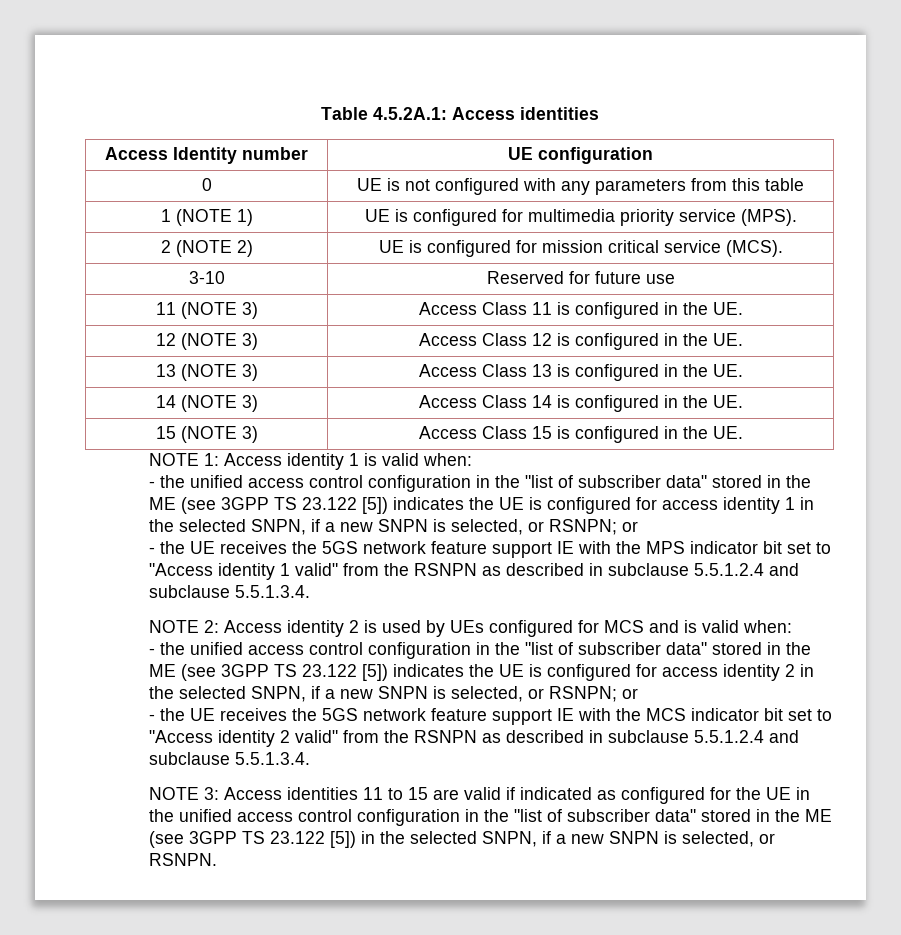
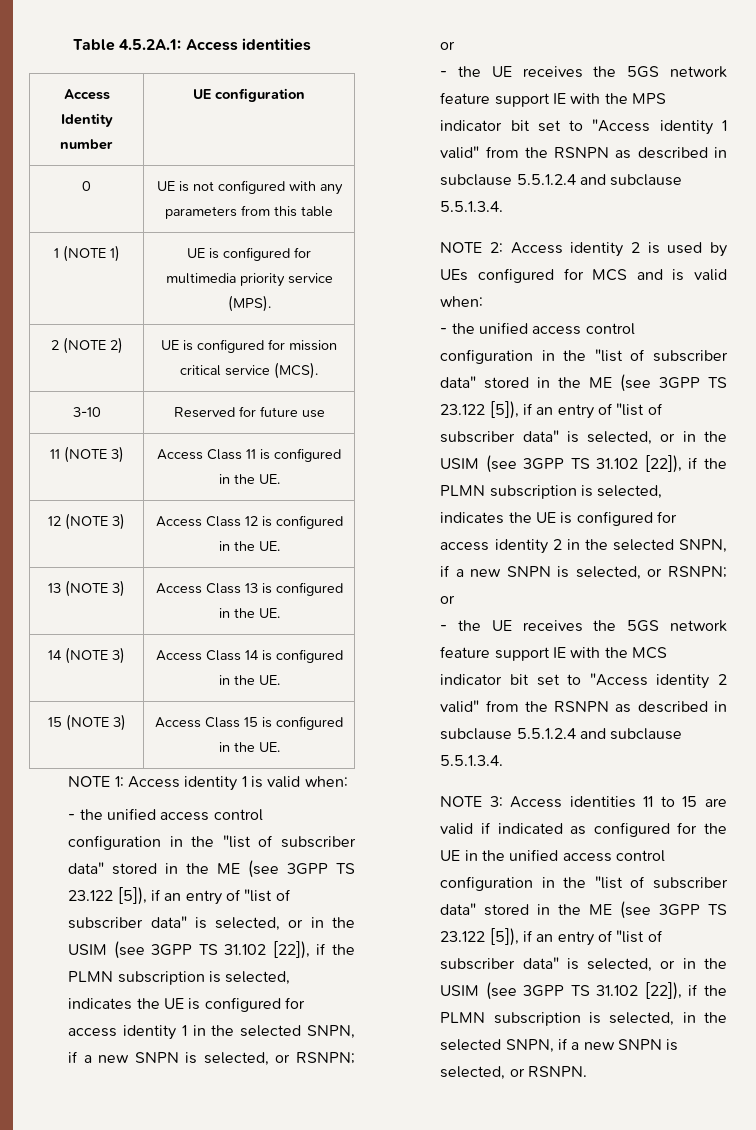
- - the unified access control configuration in the "list of subscriber data" stored in the ME (see 3GPP TS 23.122 [5]) indicates the UE is configured for access identity 1 in the selected SNPN, if a new SNPN is selected, or RSNPN; or
+ - the unified access control configuration in the "list of subscriber data" stored in the ME (see 3GPP TS 23.122 [5]), if an entry of "list of subscriber data" is selected, or in the USIM (see 3GPP TS 31.102 [22]), if the PLMN subscription is selected, indicates the UE is configured for access identity 1 in the selected SNPN, if a new SNPN is selected, or RSNPN; or
- - the unified access control configuration in the "list of subscriber data" stored in the ME (see 3GPP TS 23.122 [5]) indicates the UE is configured for access identity 2 in the selected SNPN, if a new SNPN is selected, or RSNPN; or
+ - the unified access control configuration in the "list of subscriber data" stored in the ME (see 3GPP TS 23.122 [5]), if an entry of "list of subscriber data" is selected, or in the USIM (see 3GPP TS 31.102 [22]), if the PLMN subscription is selected, indicates the UE is configured for access identity 2 in the selected SNPN, if a new SNPN is selected, or RSNPN; or
- NOTE 3: Access identities 11 to 15 are valid if indicated as configured for the UE in the unified access control configuration in the "list of subscriber data" stored in the ME (see 3GPP TS 23.122 [5]) in the selected SNPN, if a new SNPN is selected, or RSNPN.
+ NOTE 3: Access identities 11 to 15 are valid if indicated as configured for the UE in the unified access control configuration in the "list of subscriber data" stored in the ME (see 3GPP TS 23.122 [5]), if an entry of "list of subscriber data" is selected, or in the USIM (see 3GPP TS 31.102 [22]), if the PLMN subscription is selected, in the selected SNPN, if a new SNPN is selected, or RSNPN.

